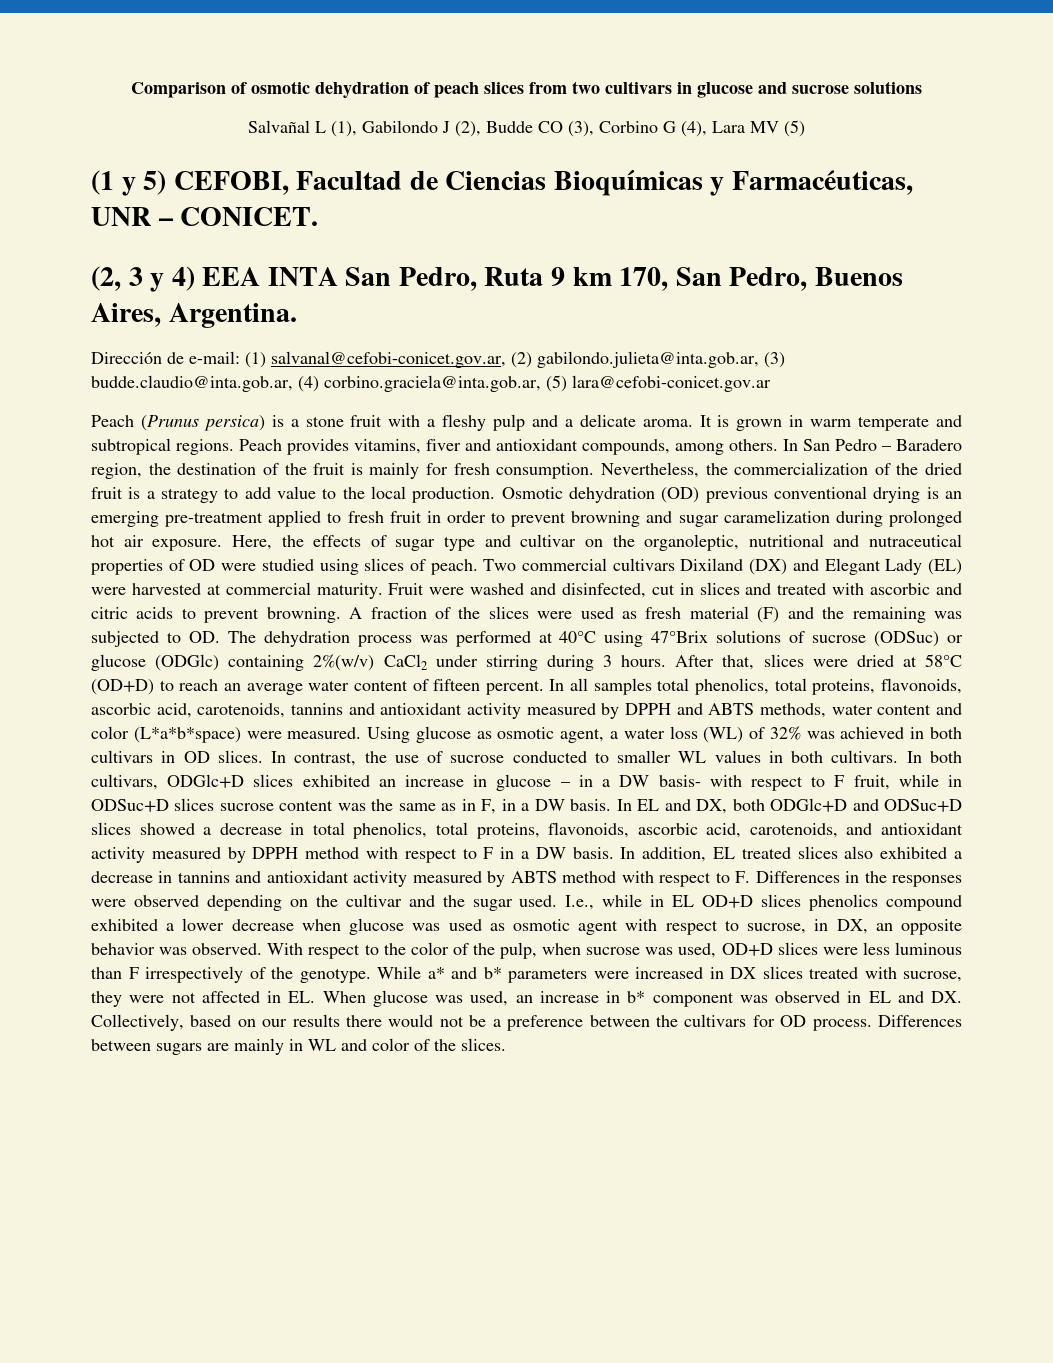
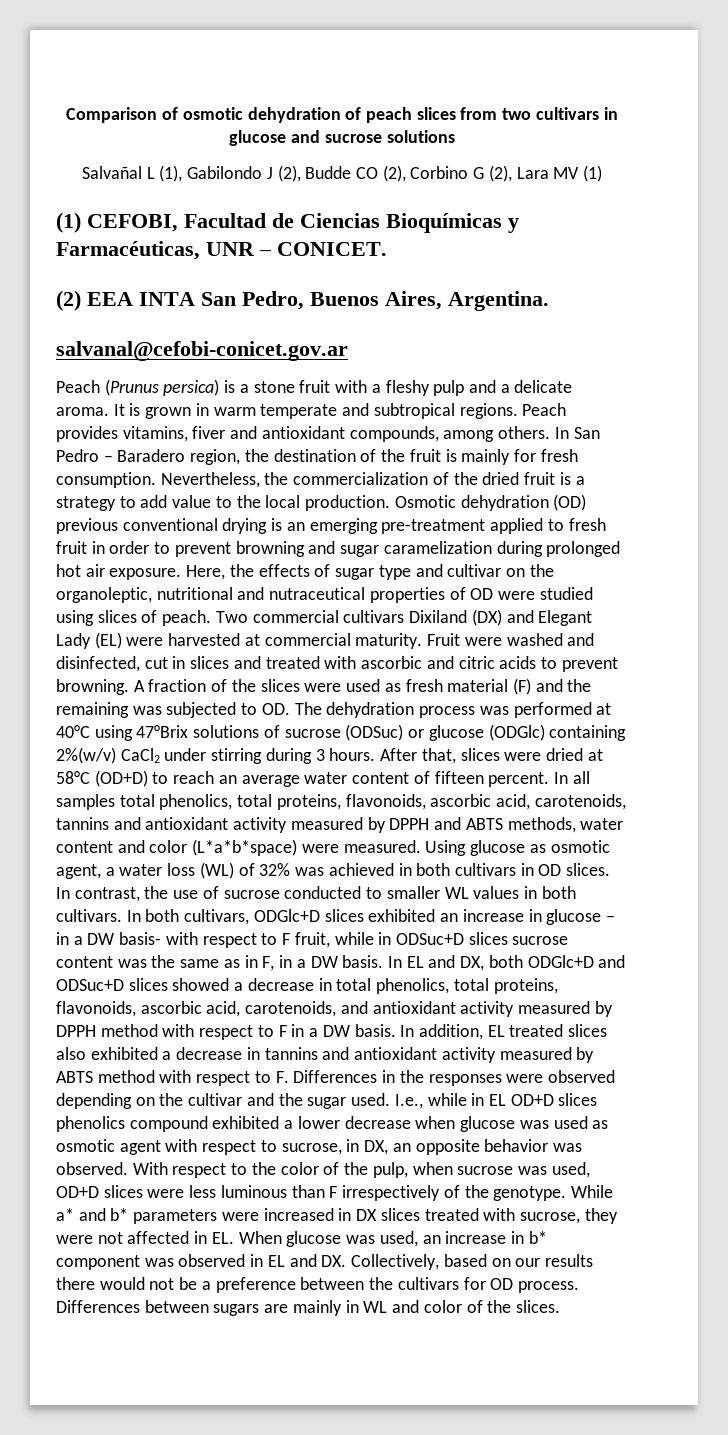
- Salvañal L (1), Gabilondo J (2), Budde CO (3), Corbino G (4), Lara MV (5)
- (1 y 5) CEFOBI, Facultad de Ciencias Bioquímicas y Farmacéuticas, UNR – CONICET.
+ Salvañal L (1), Gabilondo J (2), Budde CO (2), Corbino G (2), Lara MV (1)
+ (1) CEFOBI, Facultad de Ciencias Bioquímicas y Farmacéuticas, UNR – CONICET.
- (2, 3 y 4) EEA INTA San Pedro, Ruta 9 km 170, San Pedro, Buenos Aires, Argentina.
- Dirección de e-mail: (1) salvanal@cefobi-conicet.gov.ar, (2) gabilondo.julieta@inta.gob.ar, (3) budde.claudio@inta.gob.ar, (4) corbino.graciela@inta.gob.ar, (5) lara@cefobi-conicet.gov.ar
+ (2) EEA INTA San Pedro, Buenos Aires, Argentina.
+ salvanal@cefobi-conicet.gov.ar

